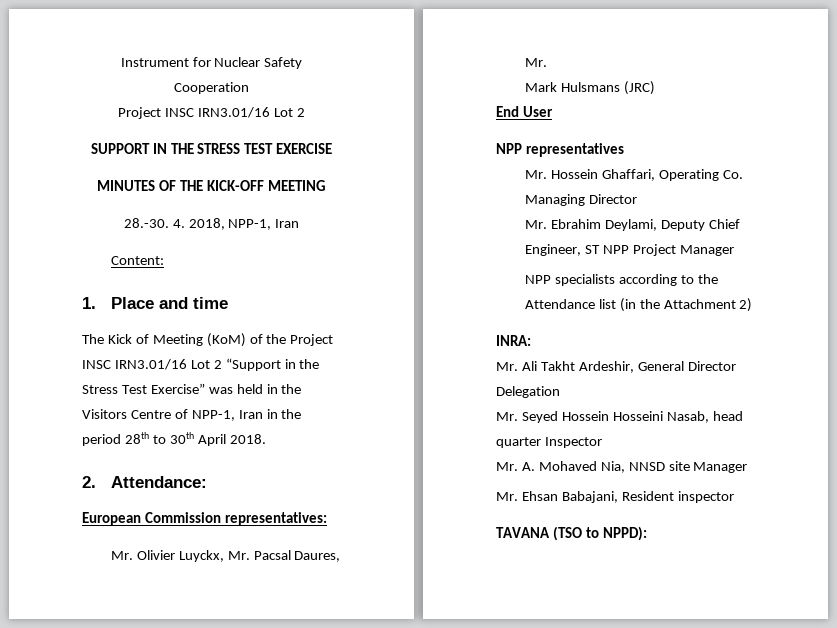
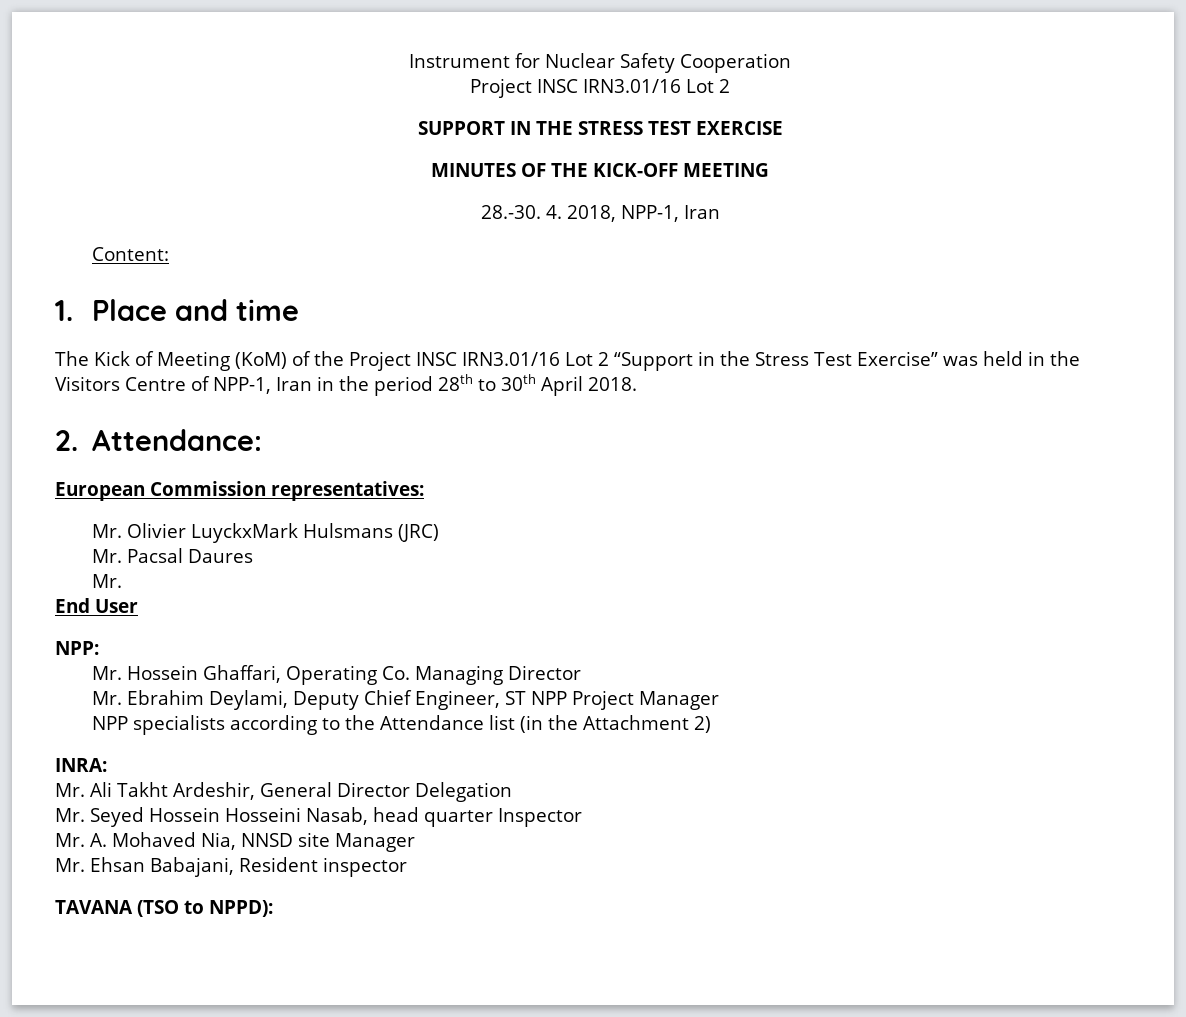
- Mr. Olivier Luyckx, Mr. Pacsal Daures, Mr.
- Mark Hulsmans (JRC)
+ Mr. Olivier LuyckxMark Hulsmans (JRC)
+ Mr. Pacsal Daures
+ Mr.
- NPP representatives
+ NPP:

